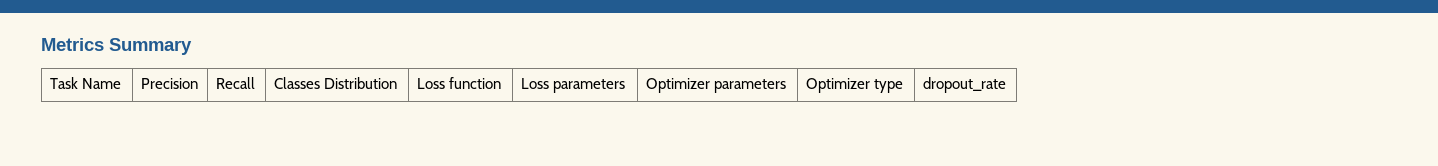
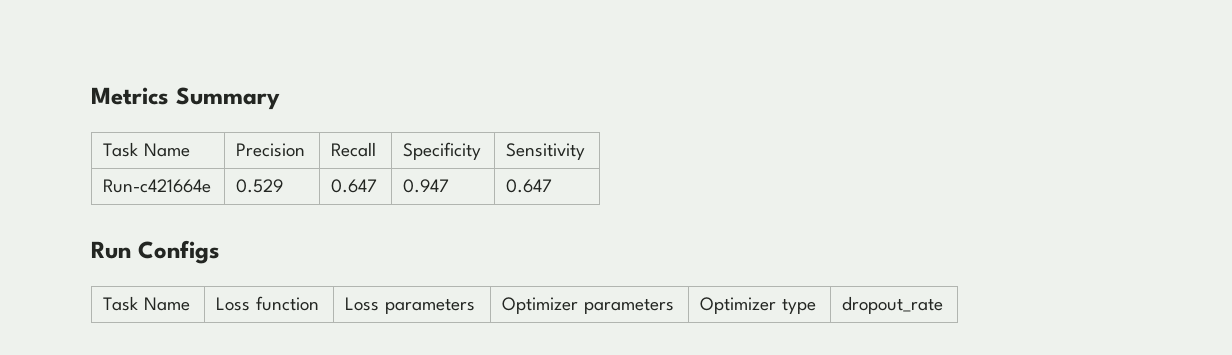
- Task Name | Precision | Recall | Classes Distribution | Loss function | Loss parameters | Optimizer parameters | Optimizer type | dropout_rate
+ Task Name | Precision | Recall | Specificity | Sensitivity
+ Run-c421664e | 0.529 | 0.647 | 0.947 | 0.647
+ Run Configs
+ Task Name | Loss function | Loss parameters | Optimizer parameters | Optimizer type | dropout_rate

